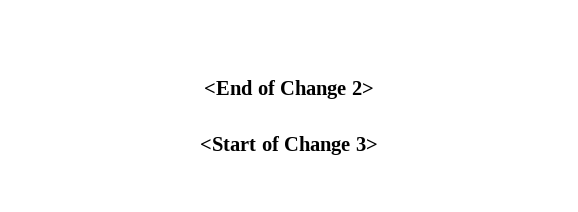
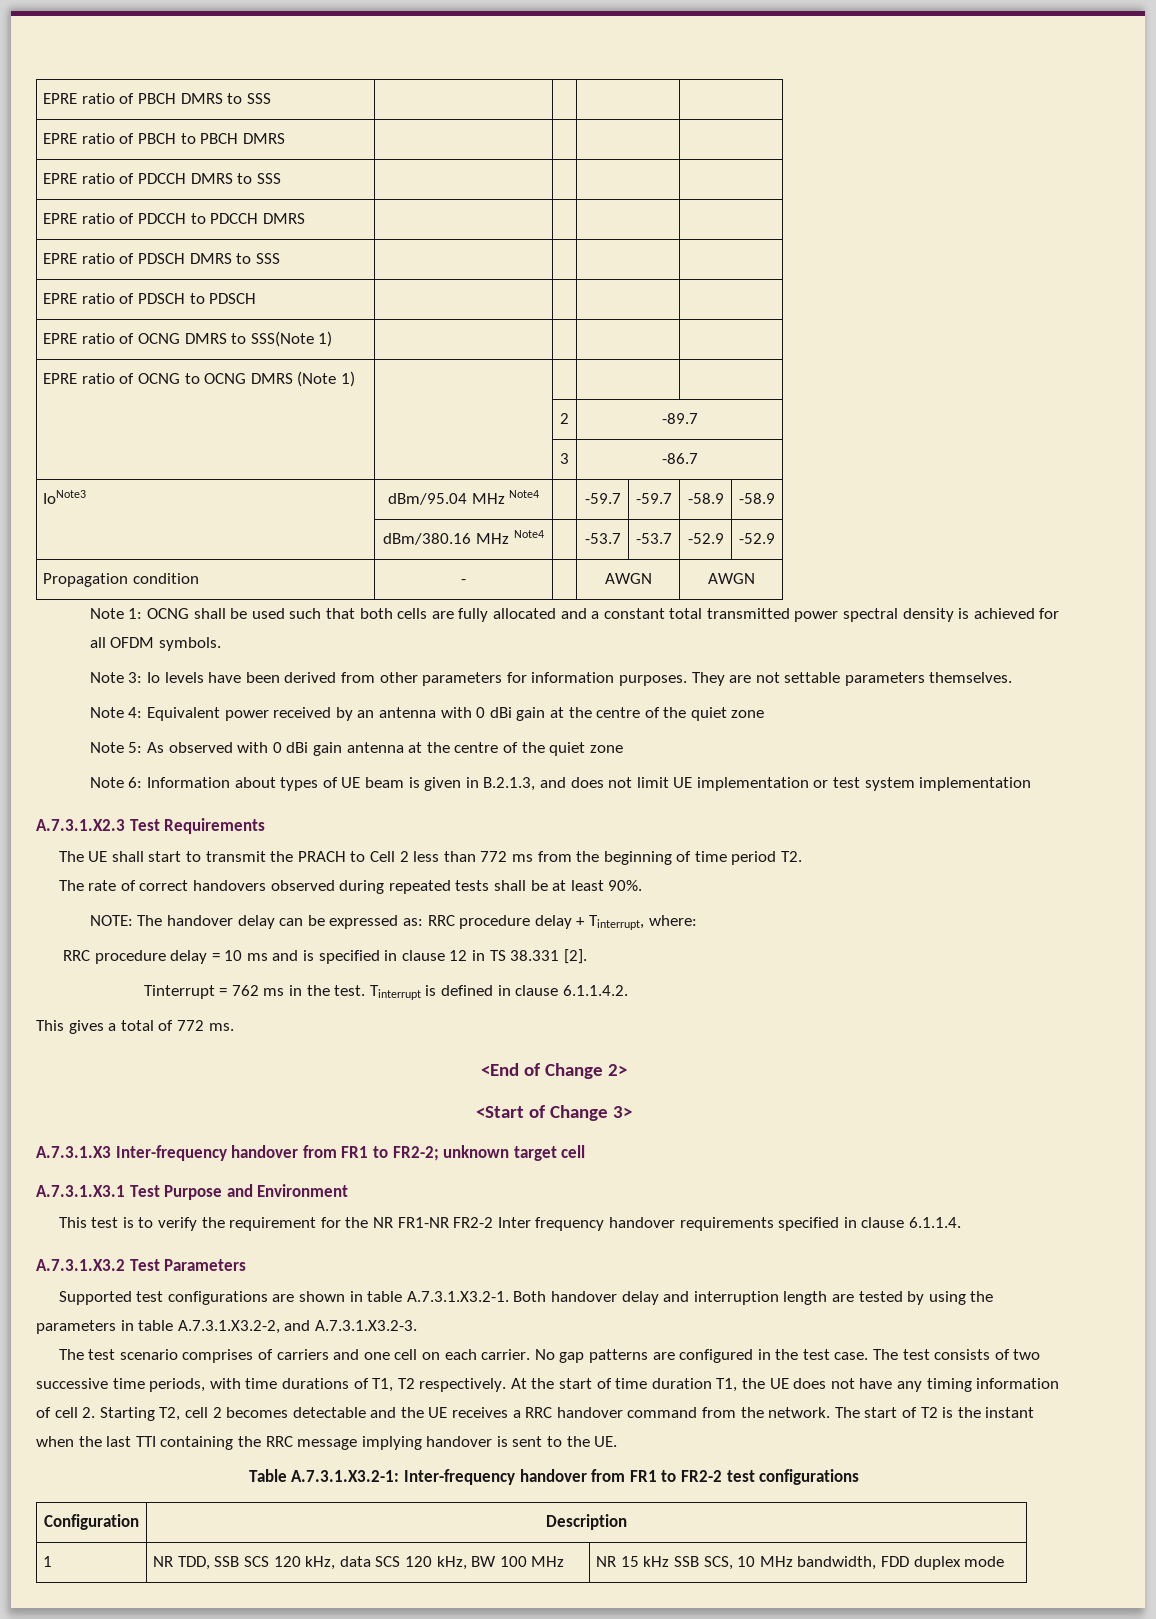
+ EPRE ratio of PBCH DMRS to SSS | | | |
+ EPRE ratio of PBCH to PBCH DMRS | | | |
+ EPRE ratio of PDCCH DMRS to SSS | | | |
+ EPRE ratio of PDCCH to PDCCH DMRS | | | |
+ EPRE ratio of PDSCH DMRS to SSS | | | |
+ EPRE ratio of PDSCH to PDSCH | | | |
+ EPRE ratio of OCNG DMRS to SSS(Note 1) | | | |
+ EPRE ratio of OCNG to OCNG DMRS (Note 1) | | | |
+ | | 2 | -89.7
+ | | 3 | -86.7
+ IoNote3 | dBm/95.04 MHz Note4 | | -59.7 | -59.7 | -58.9 | -58.9
+ | dBm/380.16 MHz Note4 | | -53.7 | -53.7 | -52.9 | -52.9
+ Propagation condition | - | | AWGN | AWGN
+ Note 1: OCNG shall be used such that both cells are fully allocated and a constant total transmitted power spectral density is achieved for all OFDM symbols.
+ Note 3: Io levels have been derived from other parameters for information purposes. They are not settable parameters themselves.
+ Note 4: Equivalent power received by an antenna with 0 dBi gain at the centre of the quiet zone
+ Note 5: As observed with 0 dBi gain antenna at the centre of the quiet zone
+ Note 6: Information about types of UE beam is given in B.2.1.3, and does not limit UE implementation or test system implementation
+ A.7.3.1.X2.3 Test Requirements
+ The UE shall start to transmit the PRACH to Cell 2 less than 772 ms from the beginning of time period T2.
+ The rate of correct handovers observed during repeated tests shall be at least 90%.
+ NOTE: The handover delay can be expressed as: RRC procedure delay + Tinterrupt, where:
+ RRC procedure delay = 10 ms and is specified in clause 12 in TS 38.331 [2].
+ Tinterrupt = 762 ms in the test. Tinterrupt is defined in clause 6.1.1.4.2.
+ This gives a total of 772 ms.
+ A.7.3.1.X3 Inter-frequency handover from FR1 to FR2-2; unknown target cell
+ A.7.3.1.X3.1 Test Purpose and Environment
+ This test is to verify the requirement for the NR FR1-NR FR2-2 Inter frequency handover requirements specified in clause 6.1.1.4.
+ A.7.3.1.X3.2 Test Parameters
+ Supported test configurations are shown in table A.7.3.1.X3.2-1. Both handover delay and interruption length are tested by using the parameters in table A.7.3.1.X3.2-2, and A.7.3.1.X3.2-3.
+ The test scenario comprises of carriers and one cell on each carrier. No gap patterns are configured in the test case. The test consists of two successive time periods, with time durations of T1, T2 respectively. At the start of time duration T1, the UE does not have any timing information of cell 2. Starting T2, cell 2 becomes detectable and the UE receives a RRC handover command from the network. The start of T2 is the instant when the last TTI containing the RRC message implying handover is sent to the UE.
+ Table A.7.3.1.X3.2-1: Inter-frequency handover from FR1 to FR2-2 test configurations
+ Configuration | Description
+ 1 | NR TDD, SSB SCS 120 kHz, data SCS 120 kHz, BW 100 MHz | NR 15 kHz SSB SCS, 10 MHz bandwidth, FDD duplex mode

